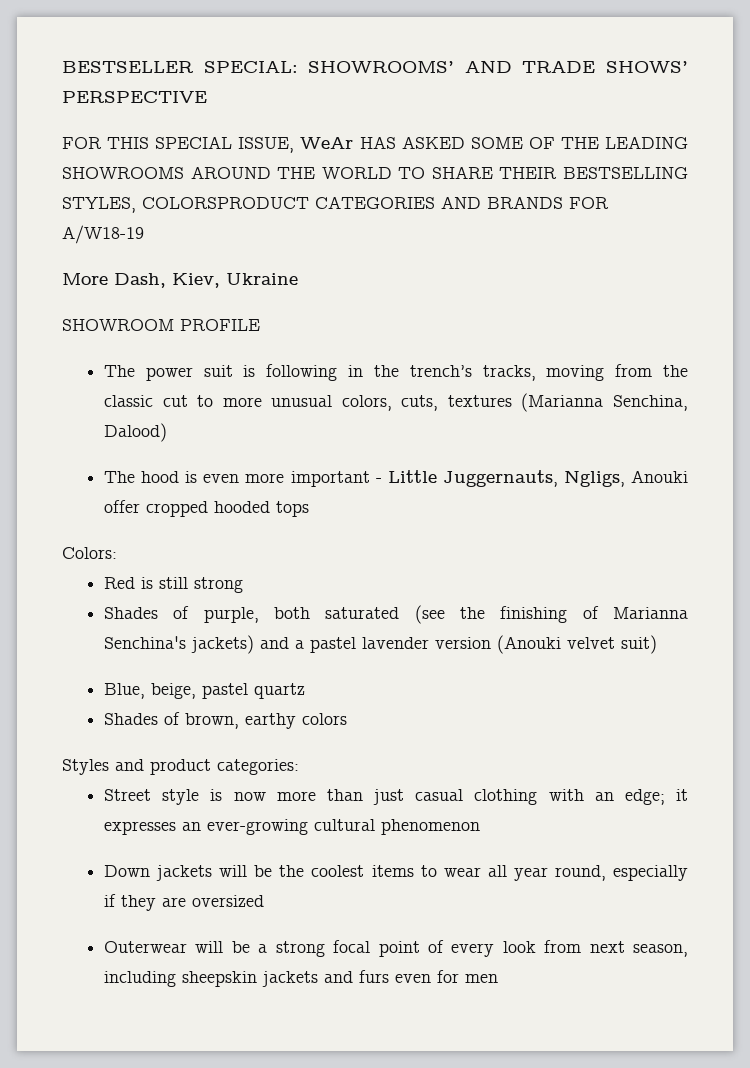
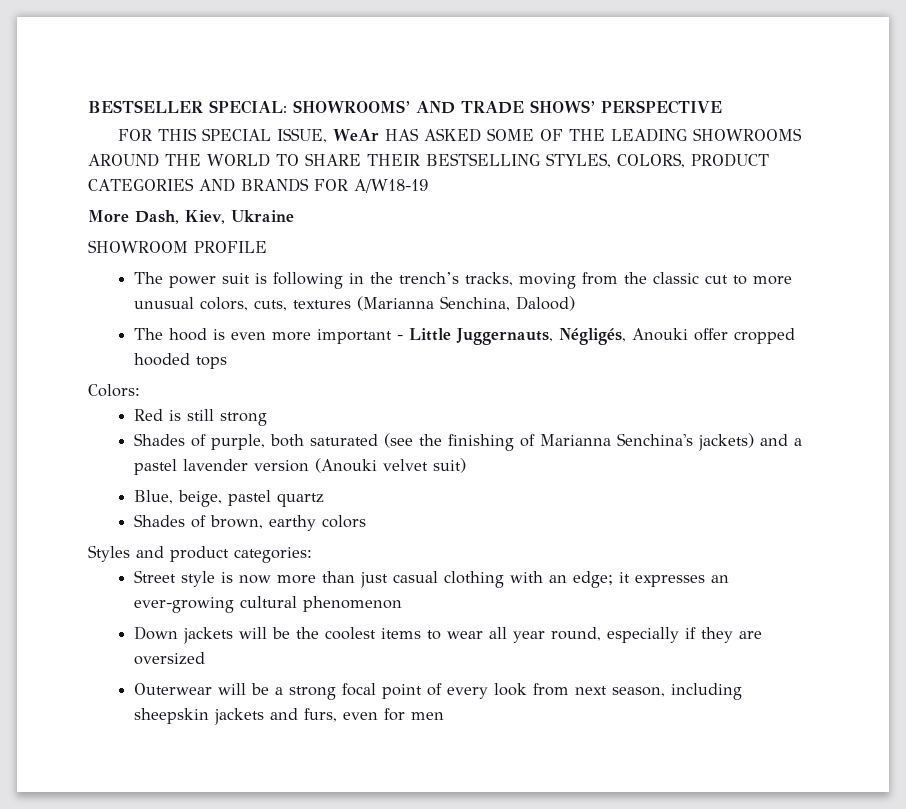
- FOR THIS SPECIAL ISSUE, WeAr HAS ASKED SOME OF THE LEADING SHOWROOMS AROUND THE WORLD TO SHARE THEIR BESTSELLING STYLES, COLORSPRODUCT CATEGORIES AND BRANDS FOR A/W18-19
+ FOR THIS SPECIAL ISSUE, WeAr HAS ASKED SOME OF THE LEADING SHOWROOMS AROUND THE WORLD TO SHARE THEIR BESTSELLING STYLES, COLORS, PRODUCT CATEGORIES AND BRANDS FOR A/W18-19
- The hood is even more important - Little Juggernauts, Ngligs, Anouki offer cropped hooded tops
+ The hood is even more important - Little Juggernauts, Négligés, Anouki offer cropped hooded tops
- Outerwear will be a strong focal point of every look from next season, including sheepskin jackets and furs even for men
+ Outerwear will be a strong focal point of every look from next season, including sheepskin jackets and furs, even for men

